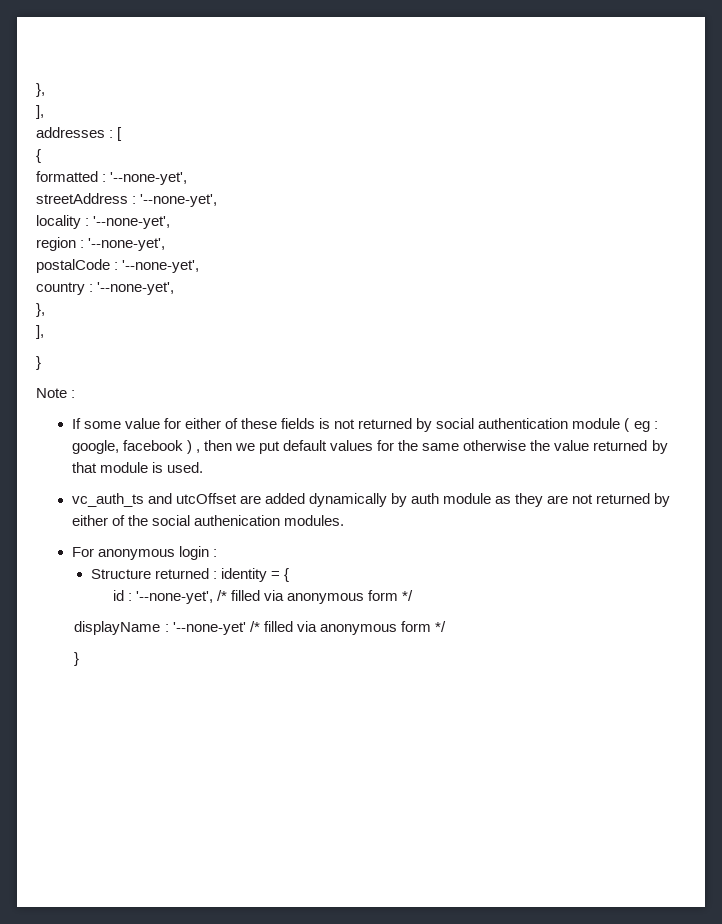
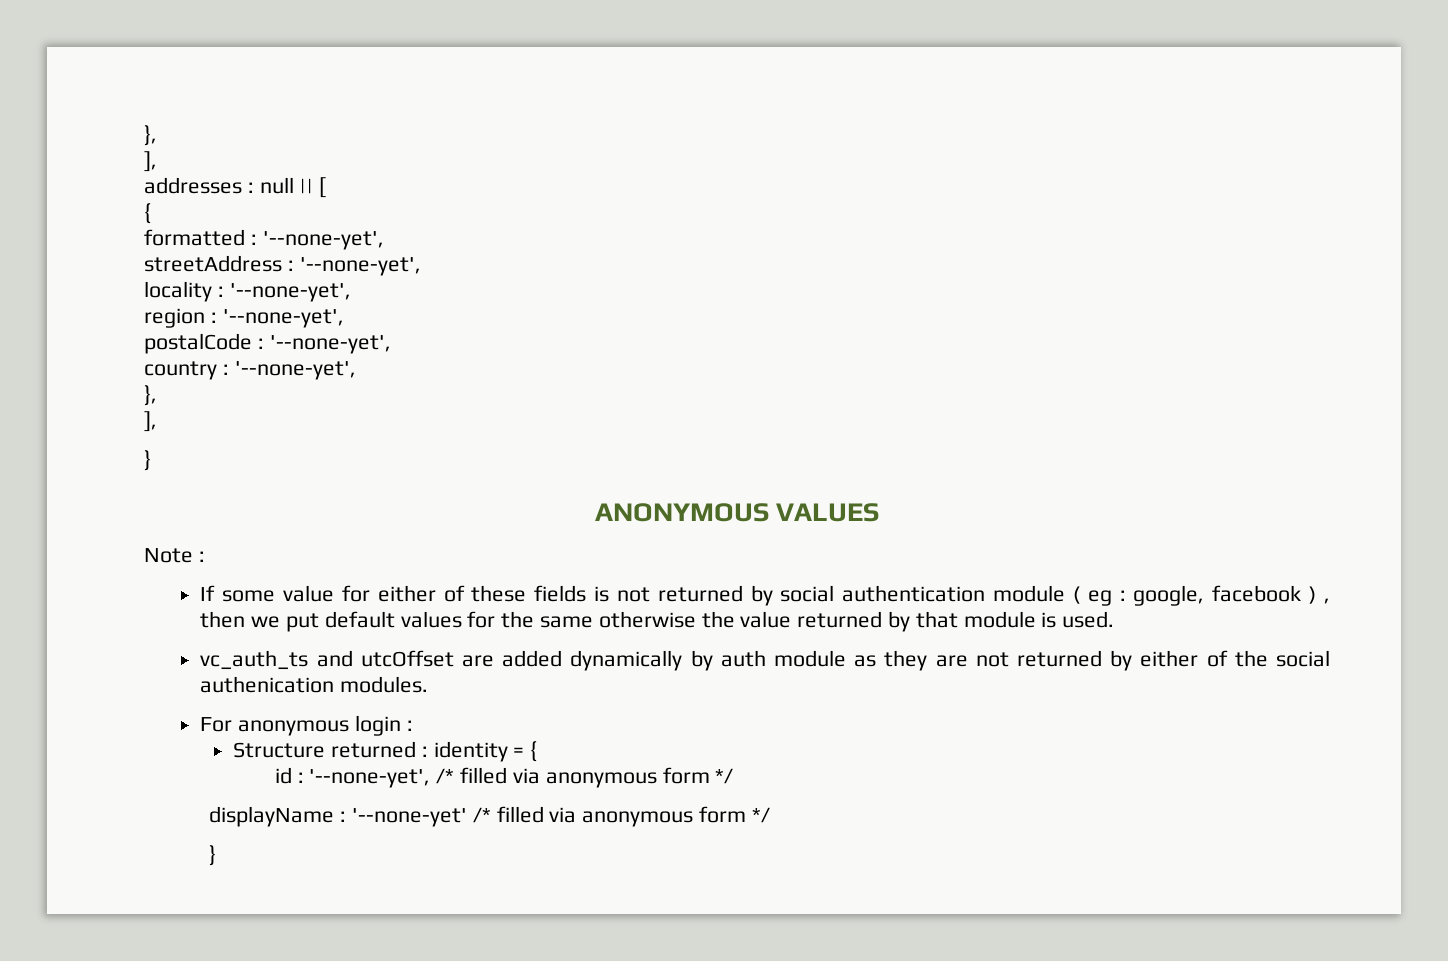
- addresses : [
+ addresses : null || [
+ ANONYMOUS VALUES

